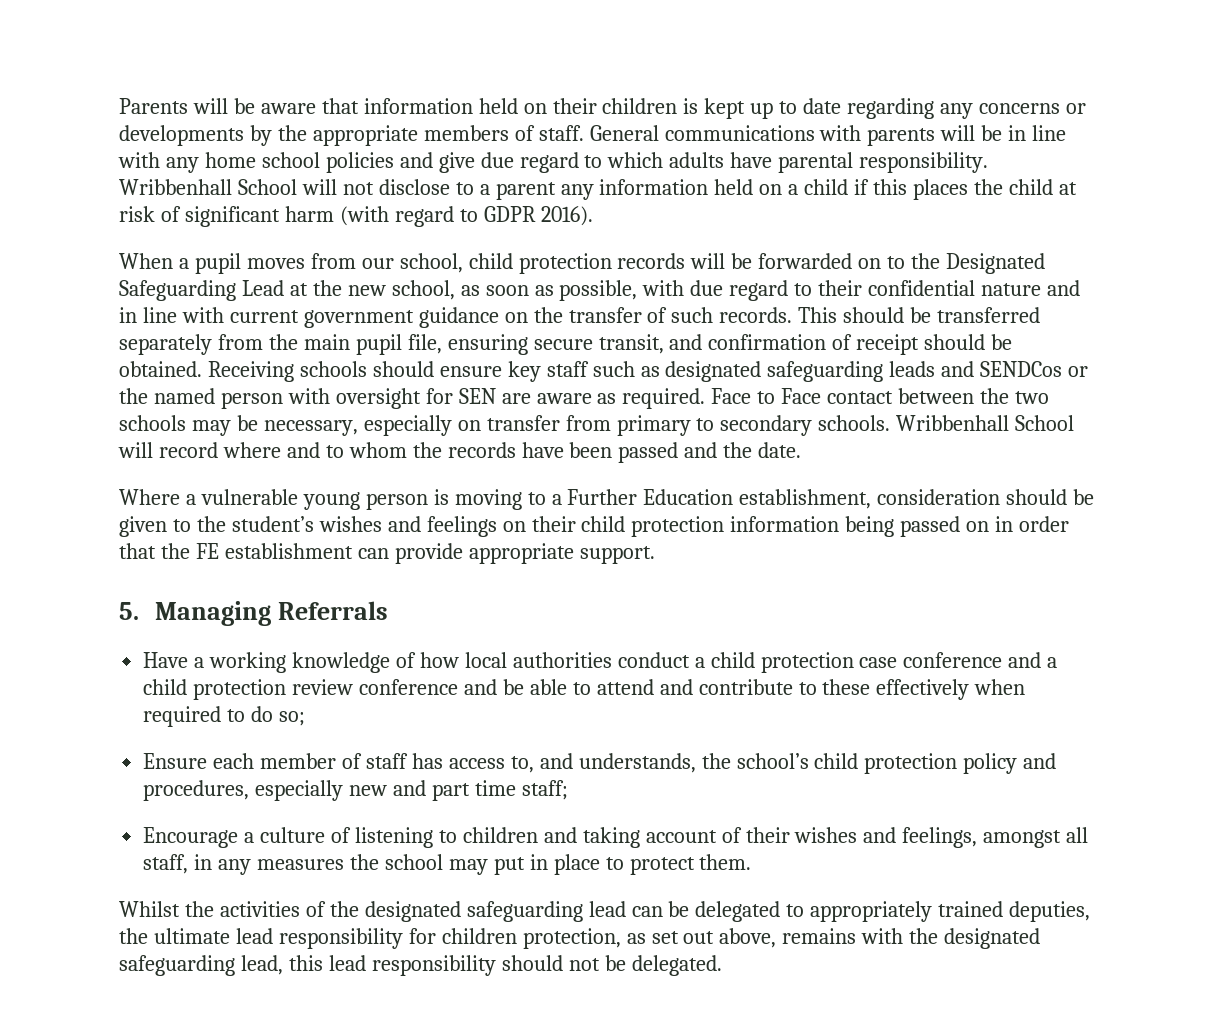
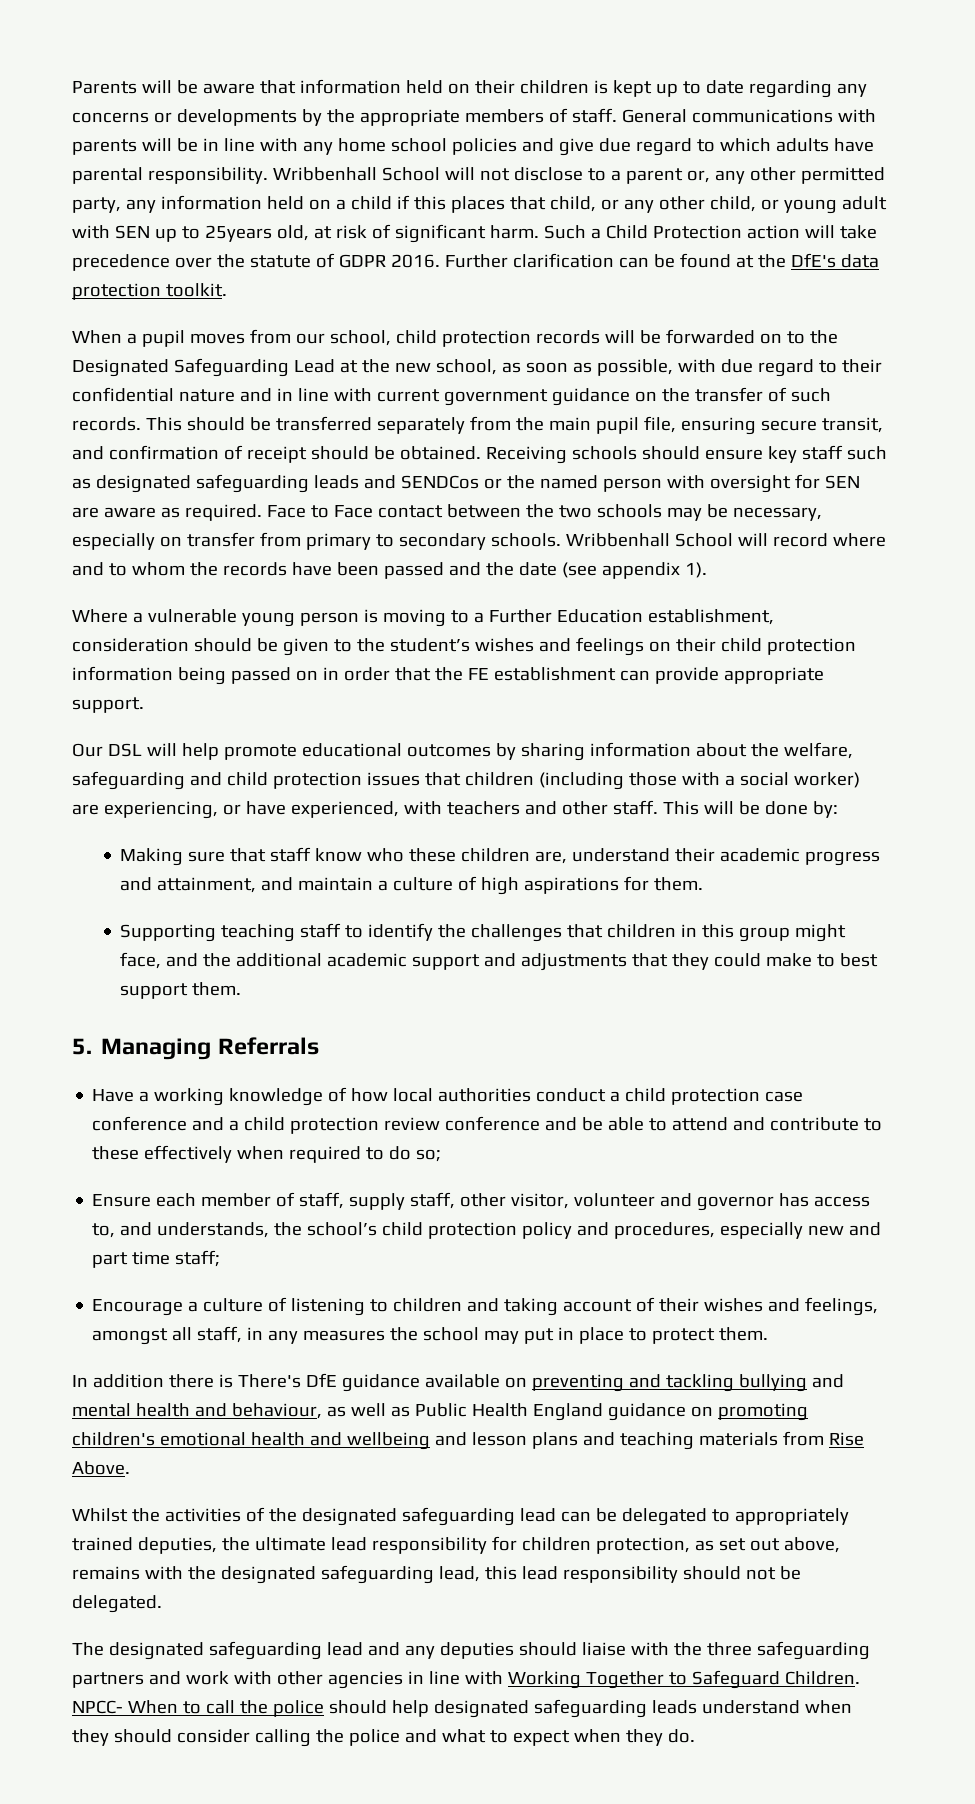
- Wribbenhall School will not disclose to a parent any information held on a child if this places the child at risk of significant harm (with regard to GDPR 2016).
+ Wribbenhall School will not disclose to a parent or, any other permitted party, any information held on a child if this places that child, or any other child, or young adult with SEN up to 25years old, at risk of significant harm. Such a Child Protection action will take precedence over the statute of GDPR 2016. Further clarification can be found at the DfE's data protection toolkit.
- Wribbenhall School will record where and to whom the records have been passed and the date.
+ Wribbenhall School will record where and to whom the records have been passed and the date (see appendix 1).
+ Our DSL will help promote educational outcomes by sharing information about the welfare, safeguarding and child protection issues that children (including those with a social worker) are experiencing, or have experienced, with teachers and other staff. This will be done by:
+ Making sure that staff know who these children are, understand their academic progress and attainment, and maintain a culture of high aspirations for them.
+ Supporting teaching staff to identify the challenges that children in this group might face, and the additional academic support and adjustments that they could make to best support them.
- Ensure each member of staff has access to, and understands, the school’s child protection policy and procedures, especially new and part time staff;
+ Ensure each member of staff, supply staff, other visitor, volunteer and governor has access to, and understands, the school’s child protection policy and procedures, especially new and part time staff;
+ In addition there is There's DfE guidance available on preventing and tackling bullying and mental health and behaviour, as well as Public Health England guidance on promoting children's emotional health and wellbeing and lesson plans and teaching materials from Rise Above.
+ The designated safeguarding lead and any deputies should liaise with the three safeguarding partners and work with other agencies in line with Working Together to Safeguard Children. NPCC- When to call the police should help designated safeguarding leads understand when they should consider calling the police and what to expect when they do.

